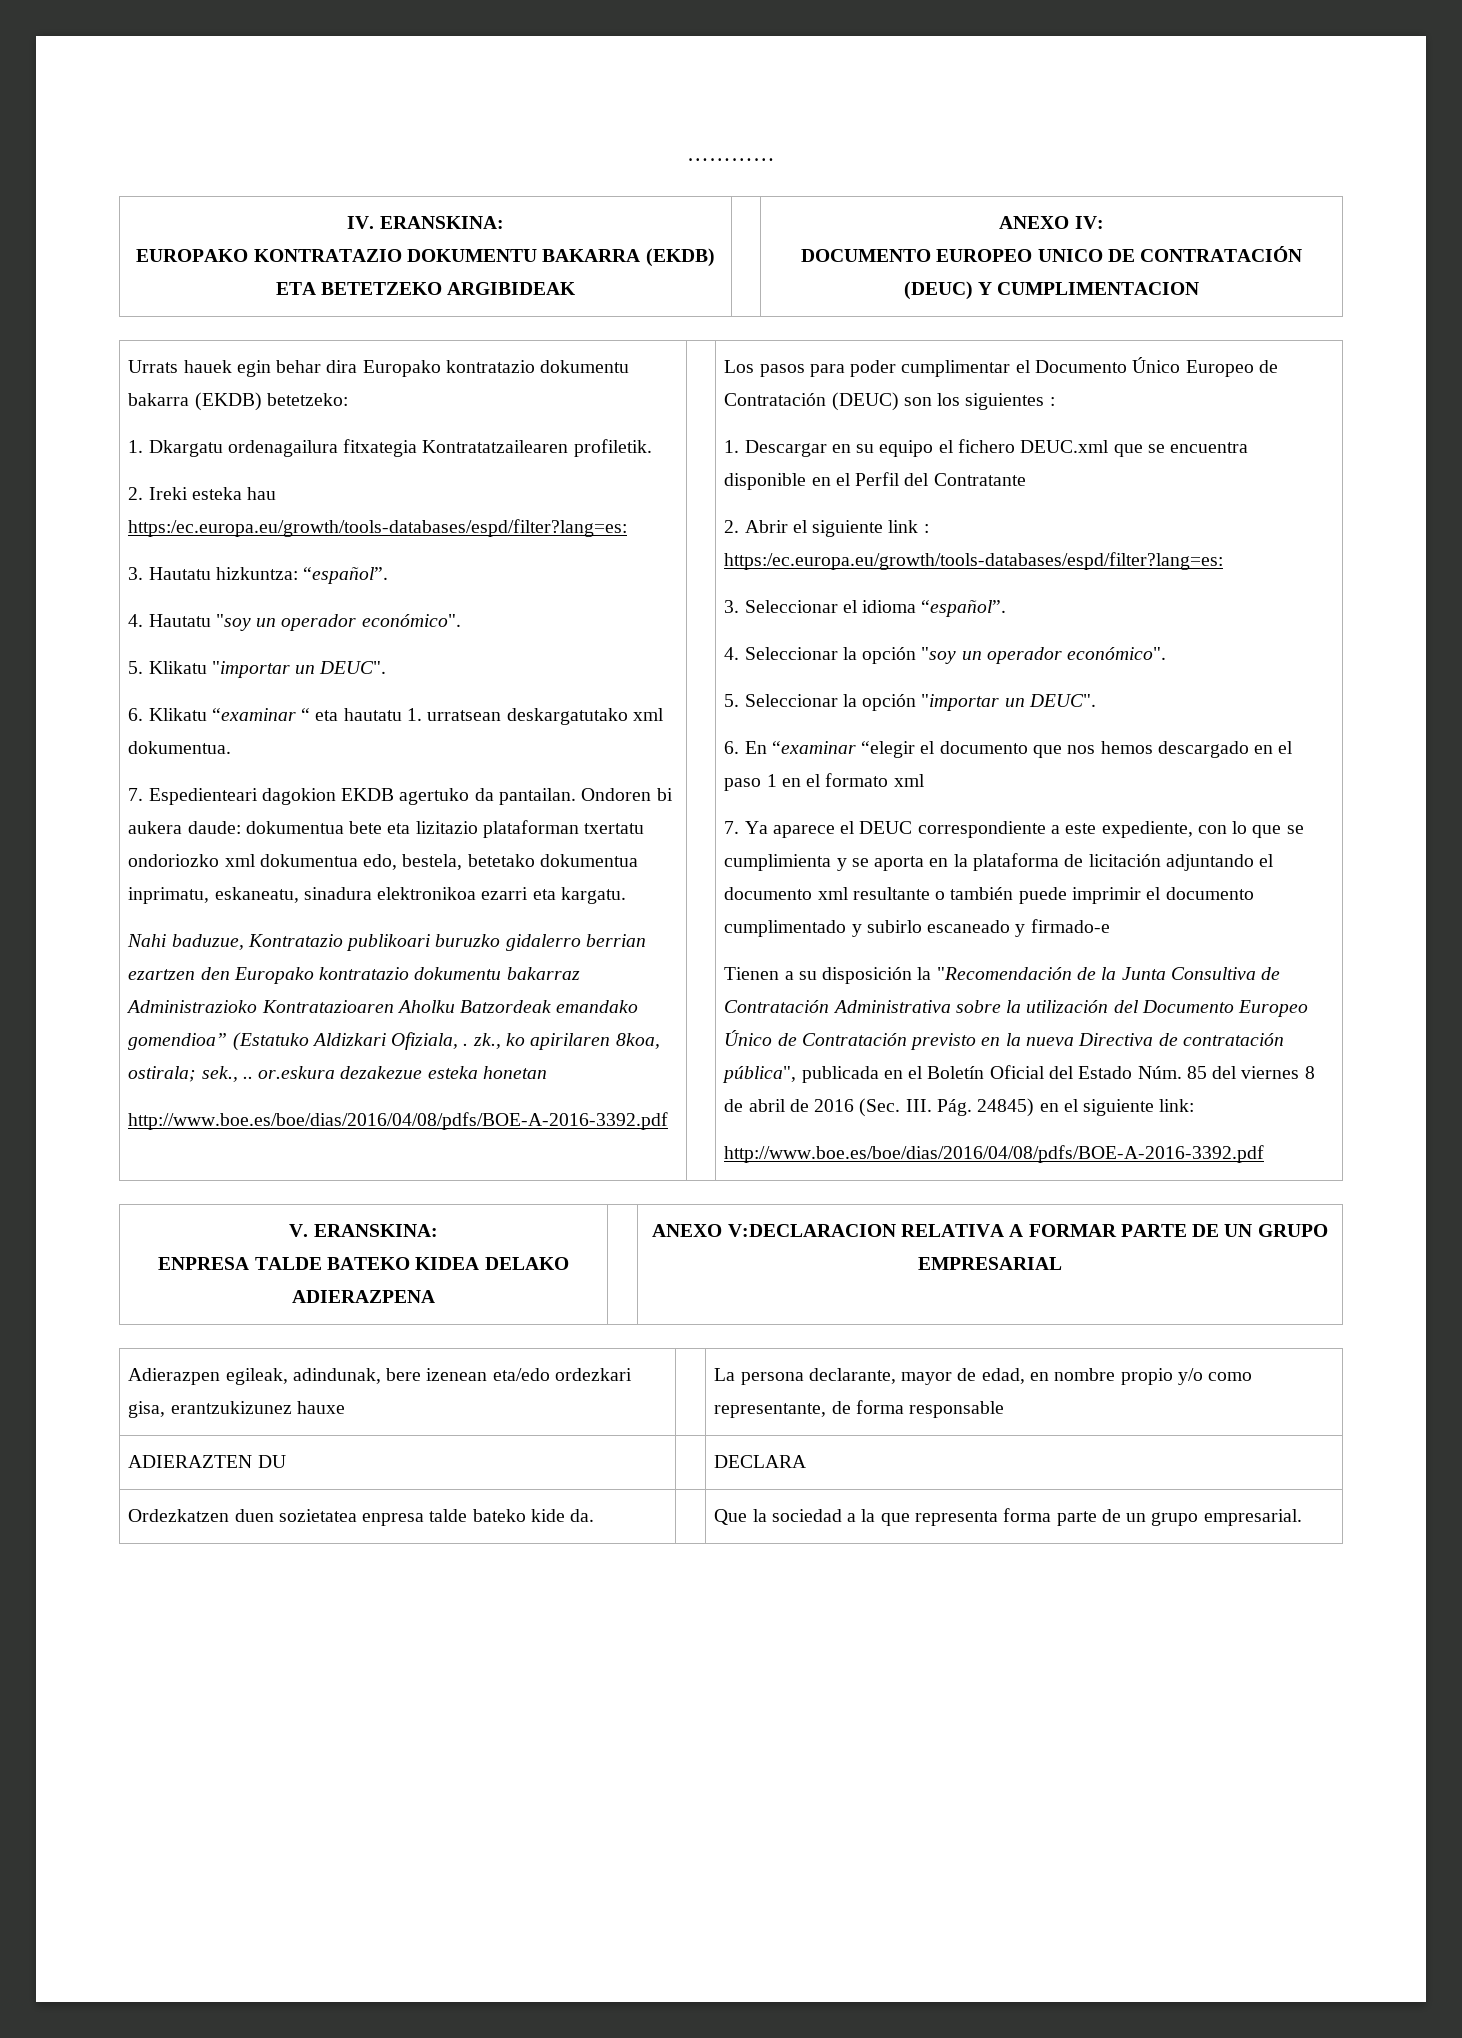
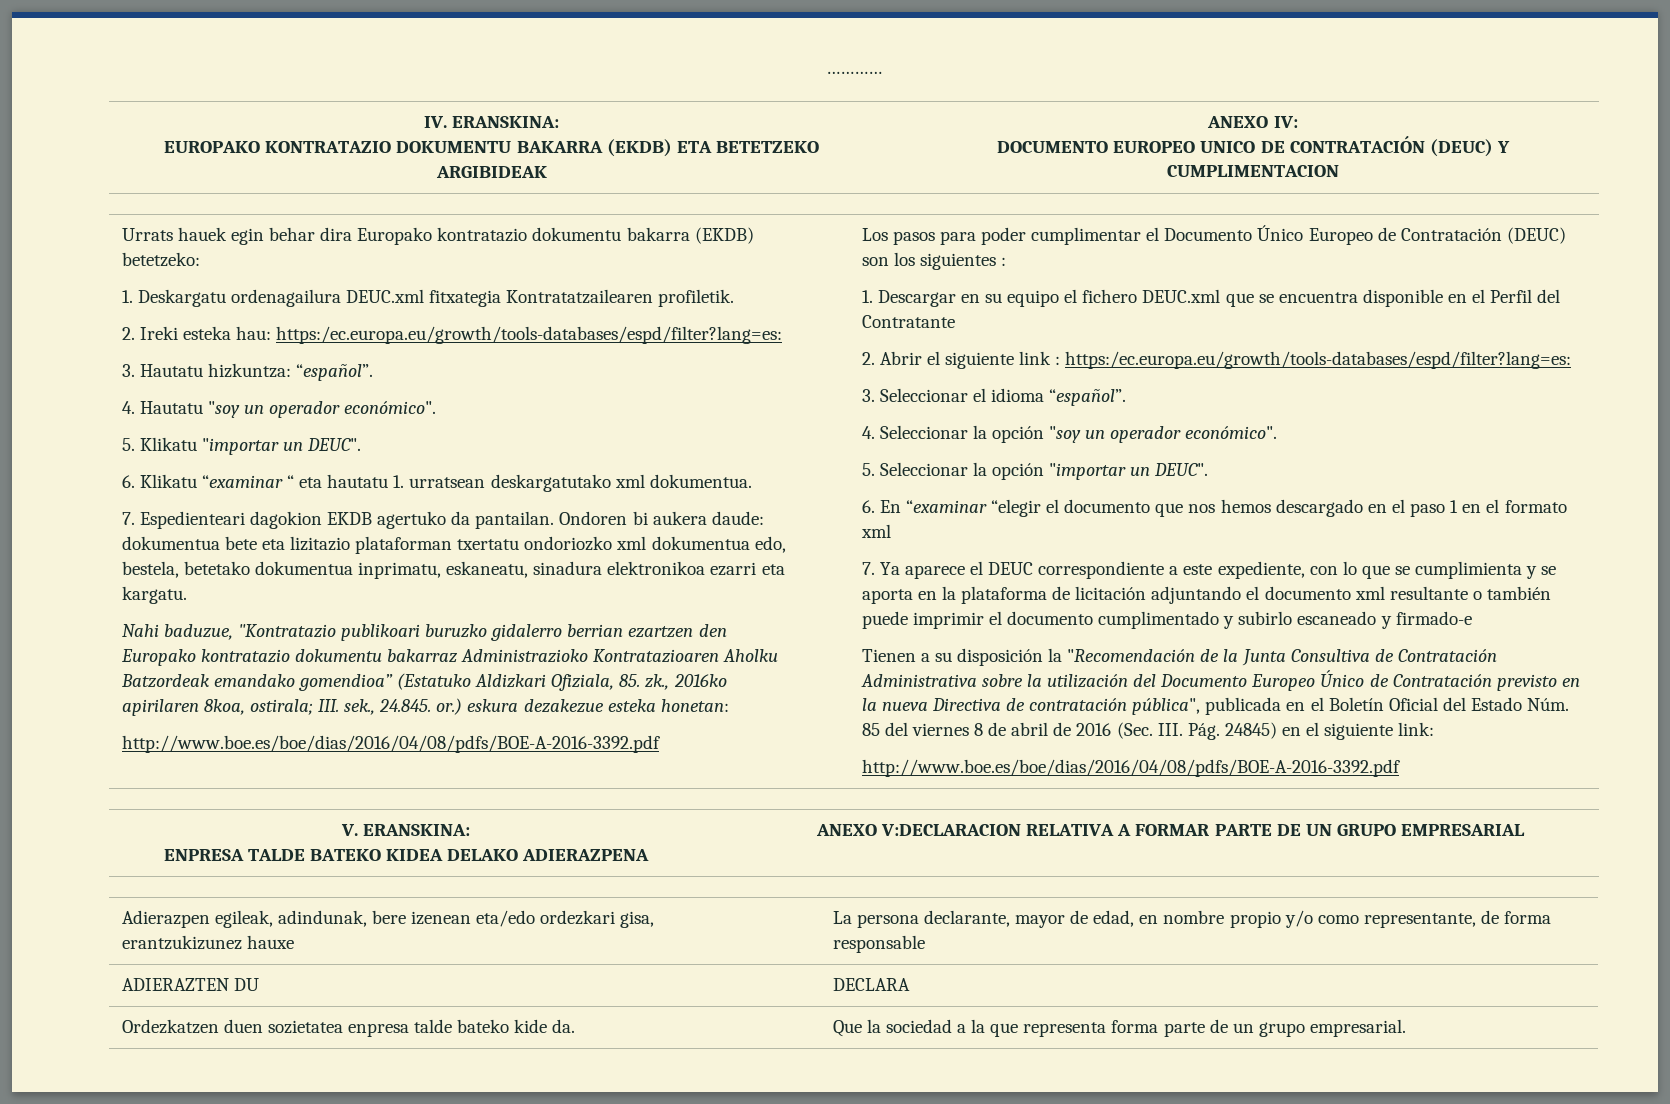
- 1. Dkargatu ordenagailura fitxategia Kontratatzailearen profiletik.
+ 1. Deskargatu ordenagailura DEUC.xml fitxategia Kontratatzailearen profiletik.
- 2. Ireki esteka hau https:/ec.europa.eu/growth/tools-databases/espd/filter?lang=es:
+ 2. Ireki esteka hau: https:/ec.europa.eu/growth/tools-databases/espd/filter?lang=es:
- Nahi baduzue, Kontratazio publikoari buruzko gidalerro berrian ezartzen den Europako kontratazio dokumentu bakarraz Administrazioko Kontratazioaren Aholku Batzordeak emandako gomendioa” (Estatuko Aldizkari Ofiziala, . zk., ko apirilaren 8koa, ostirala; sek., .. or.eskura dezakezue esteka honetan
+ Nahi baduzue, "Kontratazio publikoari buruzko gidalerro berrian ezartzen den Europako kontratazio dokumentu bakarraz Administrazioko Kontratazioaren Aholku Batzordeak emandako gomendioa” (Estatuko Aldizkari Ofiziala, 85. zk., 2016ko apirilaren 8koa, ostirala; III. sek., 24.845. or.) eskura dezakezue esteka honetan:

